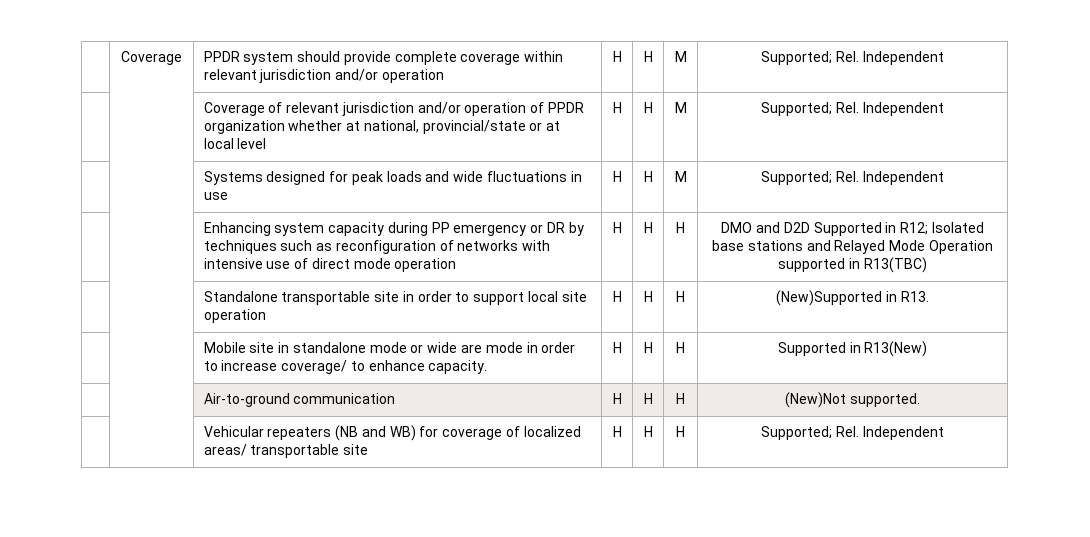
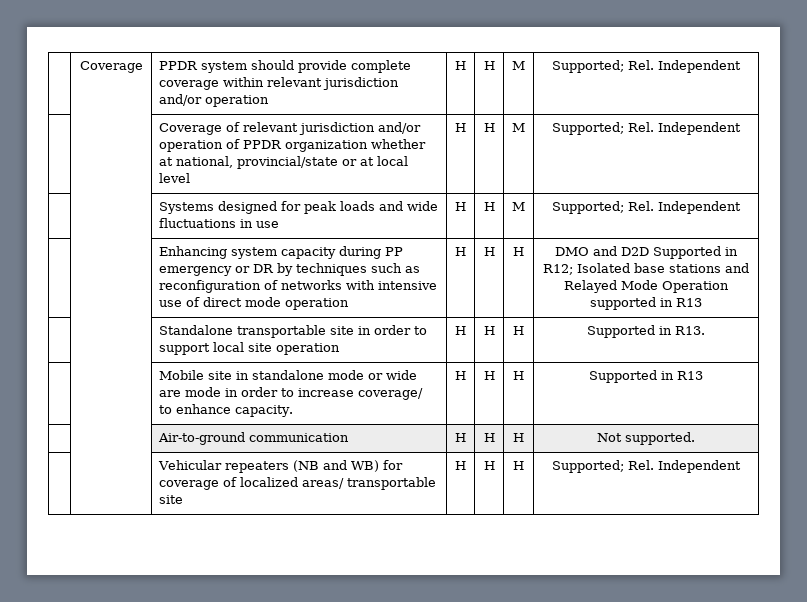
- DMO and D2D Supported in R12; Isolated base stations and Relayed Mode Operation supported in R13(TBC)
+ DMO and D2D Supported in R12; Isolated base stations and Relayed Mode Operation supported in R13
- | | Standalone transportable site in order to support local site operation | H | H | H | (New)Supported in R13.
+ | | Standalone transportable site in order to support local site operation | H | H | H | Supported in R13.
- | | Mobile site in standalone mode or wide are mode in order to increase coverage/ to enhance capacity. | H | H | H | Supported in R13(New)
+ | | Mobile site in standalone mode or wide are mode in order to increase coverage/ to enhance capacity. | H | H | H | Supported in R13
- | | Air-to-ground communication | H | H | H | (New)Not supported.
+ | | Air-to-ground communication | H | H | H | Not supported.

